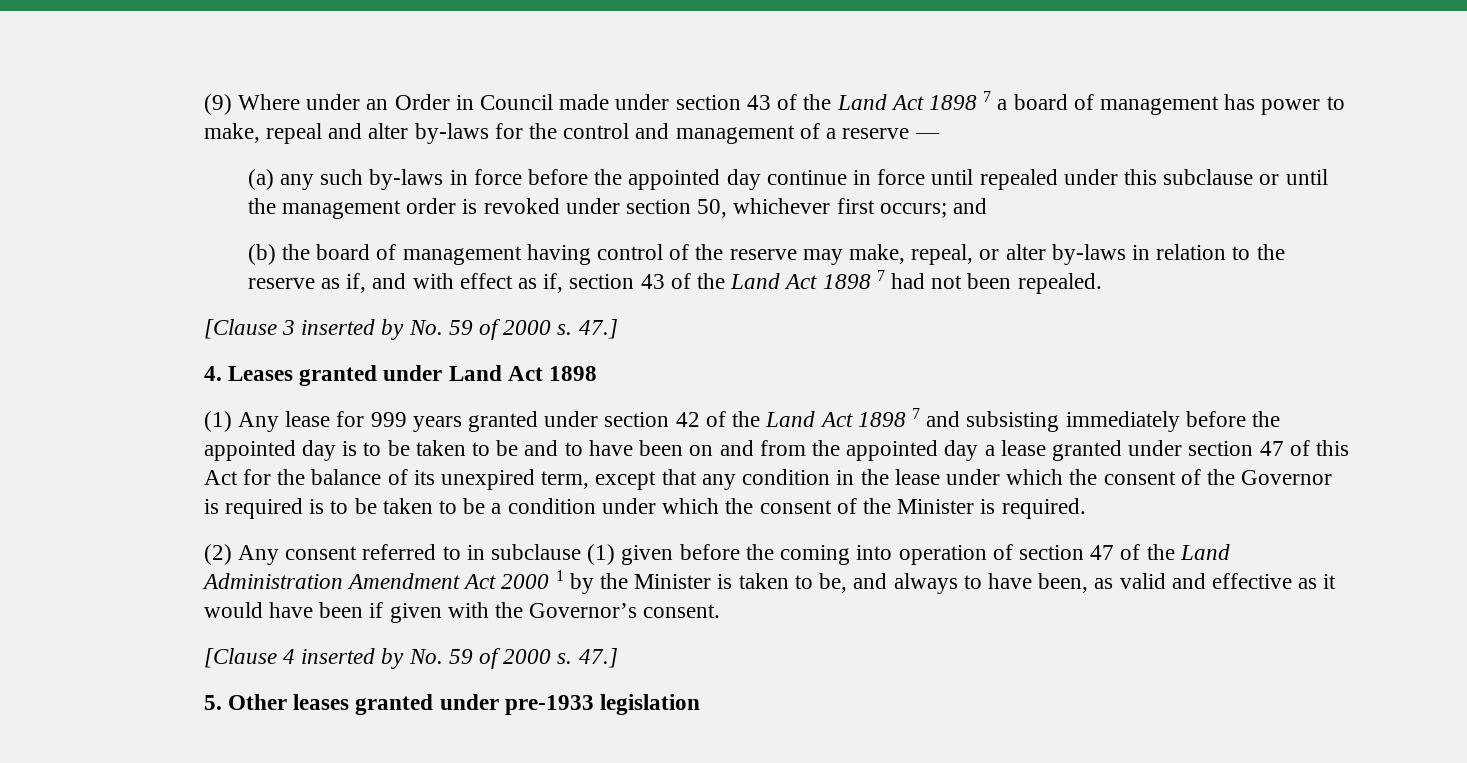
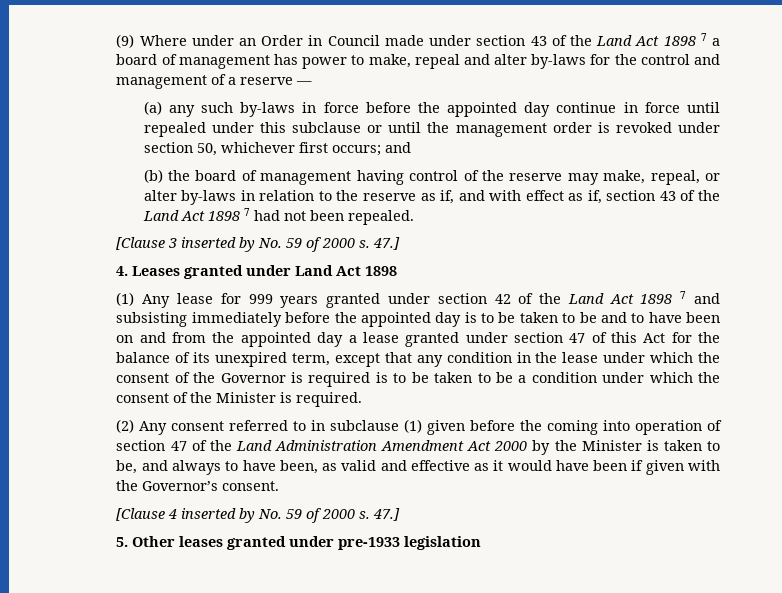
- (2) Any consent referred to in subclause (1) given before the coming into operation of section 47 of the Land Administration Amendment Act 2000 1 by the Minister is taken to be, and always to have been, as valid and effective as it would have been if given with the Governor’s consent.
+ (2) Any consent referred to in subclause (1) given before the coming into operation of section 47 of the Land Administration Amendment Act 2000 by the Minister is taken to be, and always to have been, as valid and effective as it would have been if given with the Governor’s consent.

